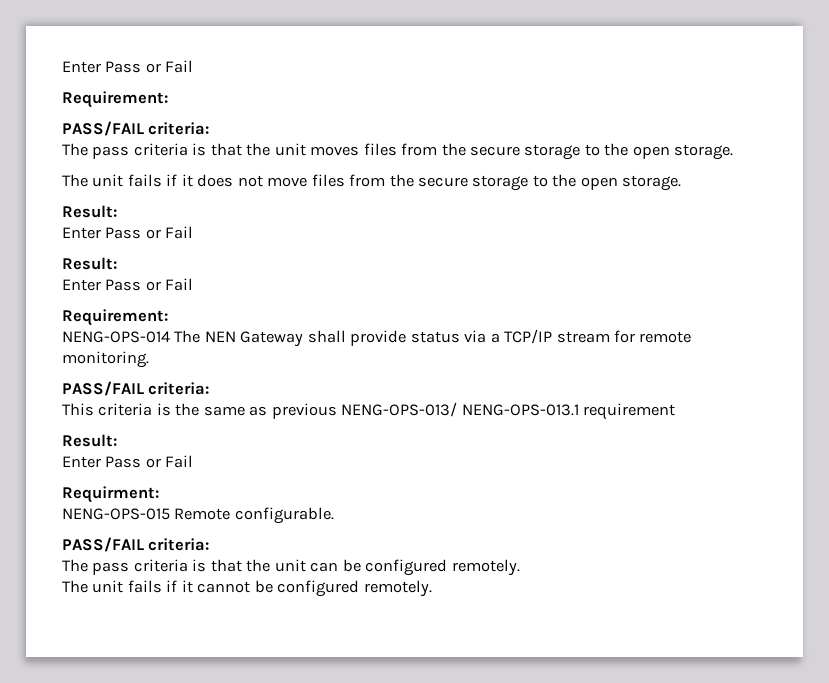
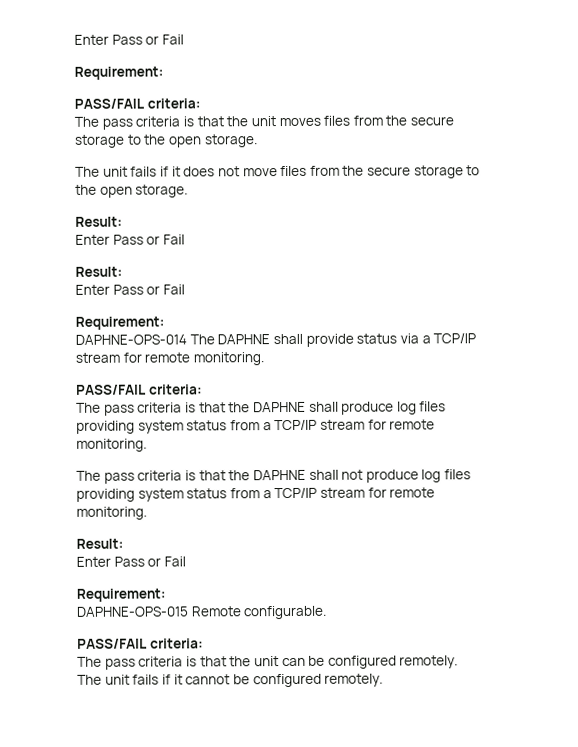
- NENG-OPS-014 The NEN Gateway shall provide status via a TCP/IP stream for remote monitoring.
+ DAPHNE-OPS-014 The DAPHNE shall provide status via a TCP/IP stream for remote monitoring.
- This criteria is the same as previous NENG-OPS-013/ NENG-OPS-013.1 requirement
+ The pass criteria is that the DAPHNE shall produce log files providing system status from a TCP/IP stream for remote monitoring.
+ The pass criteria is that the DAPHNE shall not produce log files providing system status from a TCP/IP stream for remote monitoring.
  Result:
  Enter Pass or Fail
- Requirment:
- NENG-OPS-015 Remote configurable.
+ Requirement:
+ DAPHNE-OPS-015 Remote configurable.

